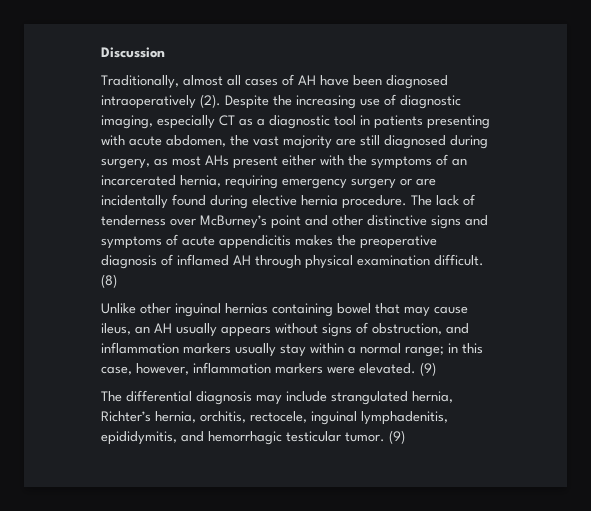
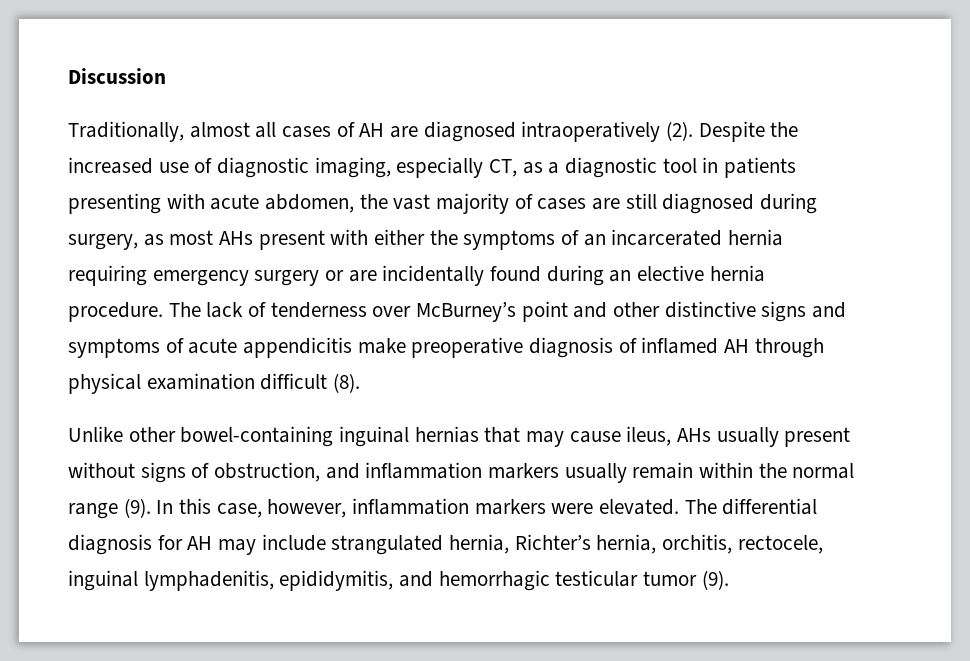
- Traditionally, almost all cases of AH have been diagnosed intraoperatively (2).
+ Traditionally, almost all cases of AH are diagnosed intraoperatively (2).
- Despite the increasing use of diagnostic imaging, especially CT as a diagnostic tool in patients presenting with acute abdomen, the vast majority are still diagnosed during surgery, as most AHs present either with the symptoms of an incarcerated hernia, requiring emergency surgery or are incidentally found during elective hernia procedure.
+ Despite the increased use of diagnostic imaging, especially CT, as a diagnostic tool in patients presenting with acute abdomen, the vast majority of cases are still diagnosed during surgery, as most AHs present with either the symptoms of an incarcerated hernia requiring emergency surgery or are incidentally found during an elective hernia procedure.
- The lack of tenderness over McBurney’s point and other distinctive signs and symptoms of acute appendicitis makes the preoperative diagnosis of inflamed AH through physical examination difficult. (8)
+ The lack of tenderness over McBurney’s point and other distinctive signs and symptoms of acute appendicitis make preoperative diagnosis of inflamed AH through physical examination difficult (8).
- Unlike other inguinal hernias containing bowel that may cause ileus, an AH usually appears without signs of obstruction, and inflammation markers usually stay within a normal range; in this case, however, inflammation markers were elevated. (9)
- The differential diagnosis may include strangulated hernia, Richter’s hernia, orchitis, rectocele, inguinal lymphadenitis, epididymitis, and hemorrhagic testicular tumor. (9)
+ Unlike other bowel-containing inguinal hernias that may cause ileus, AHs usually present without signs of obstruction, and inflammation markers usually remain within the normal range (9). In this case, however, inflammation markers were elevated. The differential diagnosis for AH may include strangulated hernia, Richter’s hernia, orchitis, rectocele, inguinal lymphadenitis, epididymitis, and hemorrhagic testicular tumor (9).

